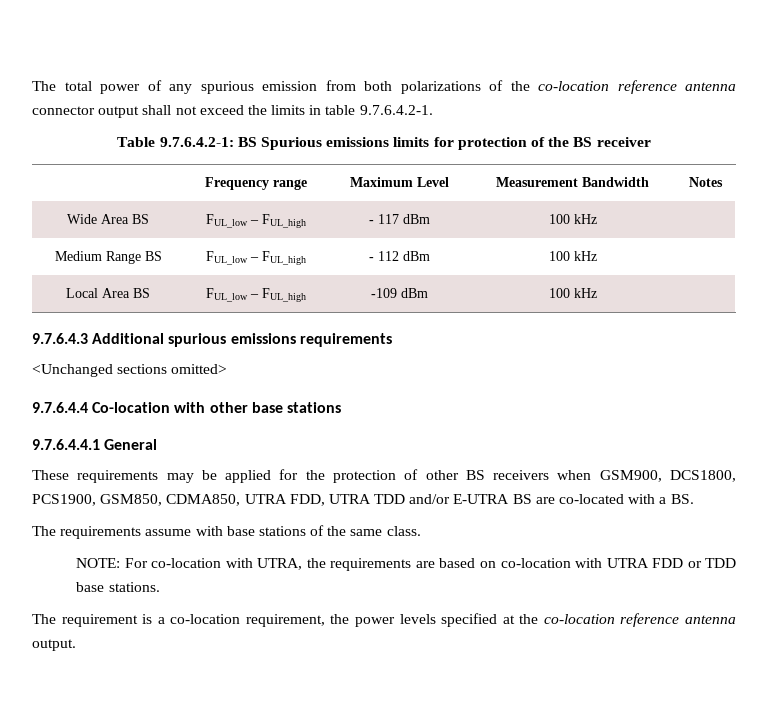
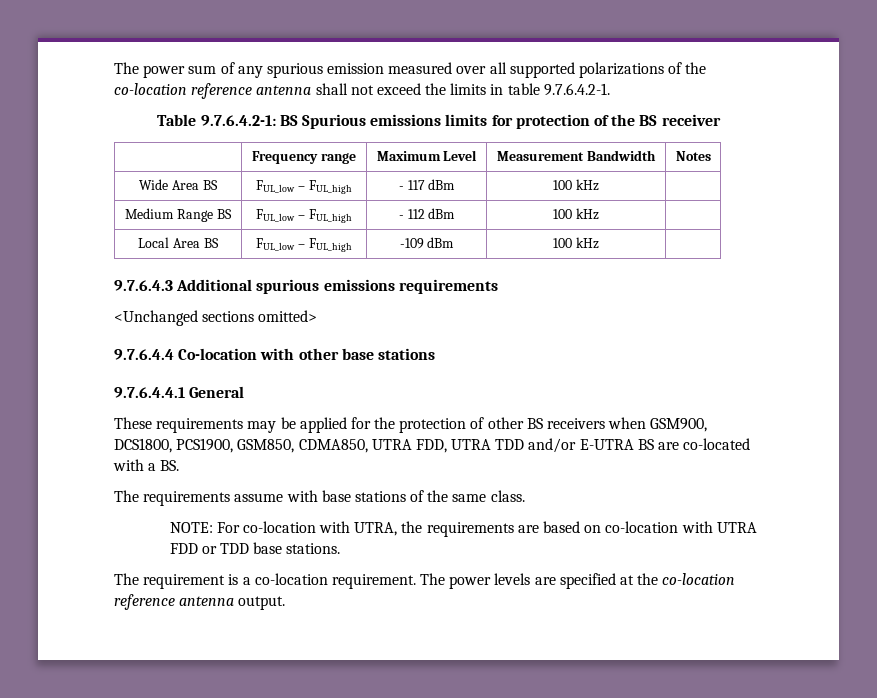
- The total power of any spurious emission from both polarizations of the co-location reference antenna connector output shall not exceed the limits in table 9.7.6.4.2-1.
+ The power sum of any spurious emission measured over all supported polarizations of the co-location reference antenna shall not exceed the limits in table 9.7.6.4.2-1.
- The requirement is a co-location requirement, the power levels specified at the co-location reference antenna output.
+ The requirement is a co-location requirement. The power levels are specified at the co-location reference antenna output.

